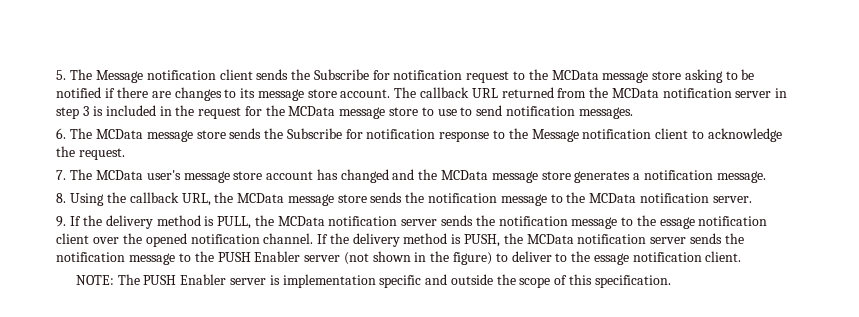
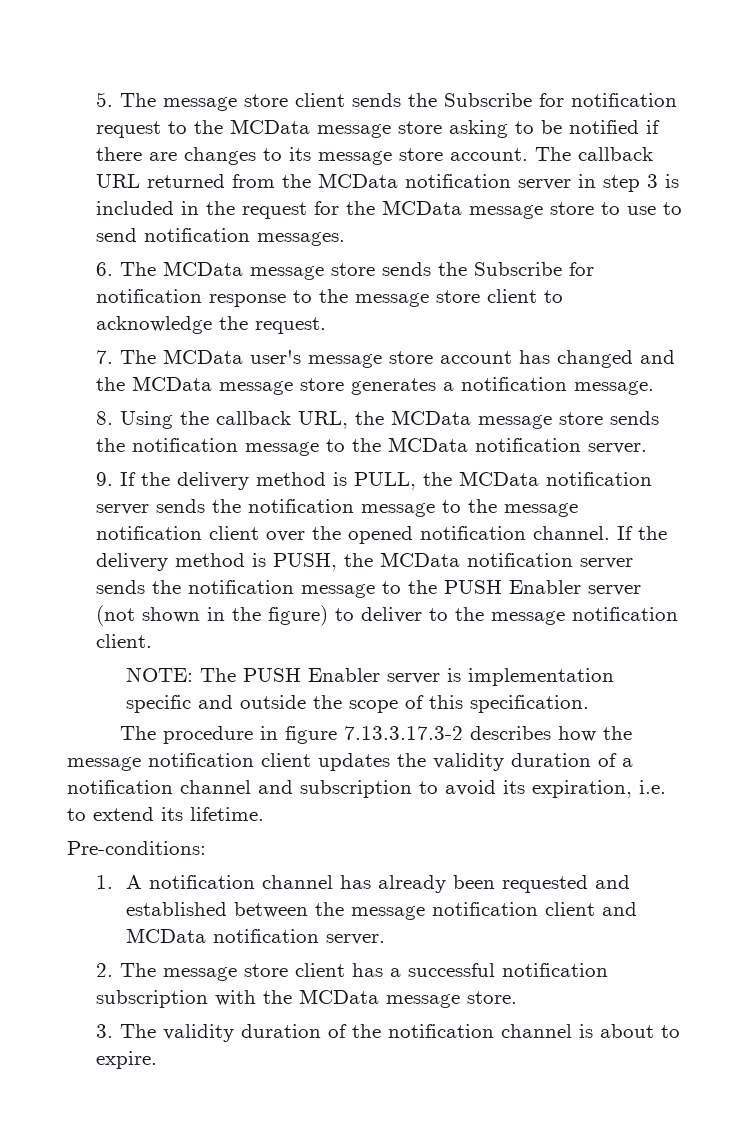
- 5. The Message notification client sends the Subscribe for notification request to the MCData message store asking to be notified if there are changes to its message store account.
+ 5. The message store client sends the Subscribe for notification request to the MCData message store asking to be notified if there are changes to its message store account.
- 6. The MCData message store sends the Subscribe for notification response to the Message notification client to acknowledge the request.
+ 6. The MCData message store sends the Subscribe for notification response to the message store client to acknowledge the request.
- 9. If the delivery method is PULL, the MCData notification server sends the notification message to the essage notification client over the opened notification channel.
+ 9. If the delivery method is PULL, the MCData notification server sends the notification message to the message notification client over the opened notification channel.
- If the delivery method is PUSH, the MCData notification server sends the notification message to the PUSH Enabler server (not shown in the figure) to deliver to the essage notification client.
+ If the delivery method is PUSH, the MCData notification server sends the notification message to the PUSH Enabler server (not shown in the figure) to deliver to the message notification client.
+ The procedure in figure 7.13.3.17.3-2 describes how the message notification client updates the validity duration of a notification channel and subscription to avoid its expiration, i.e. to extend its lifetime.
+ Pre-conditions:
+ 1. A notification channel has already been requested and established between the message notification client and MCData notification server.
+ 2. The message store client has a successful notification subscription with the MCData message store.
+ 3. The validity duration of the notification channel is about to expire.

